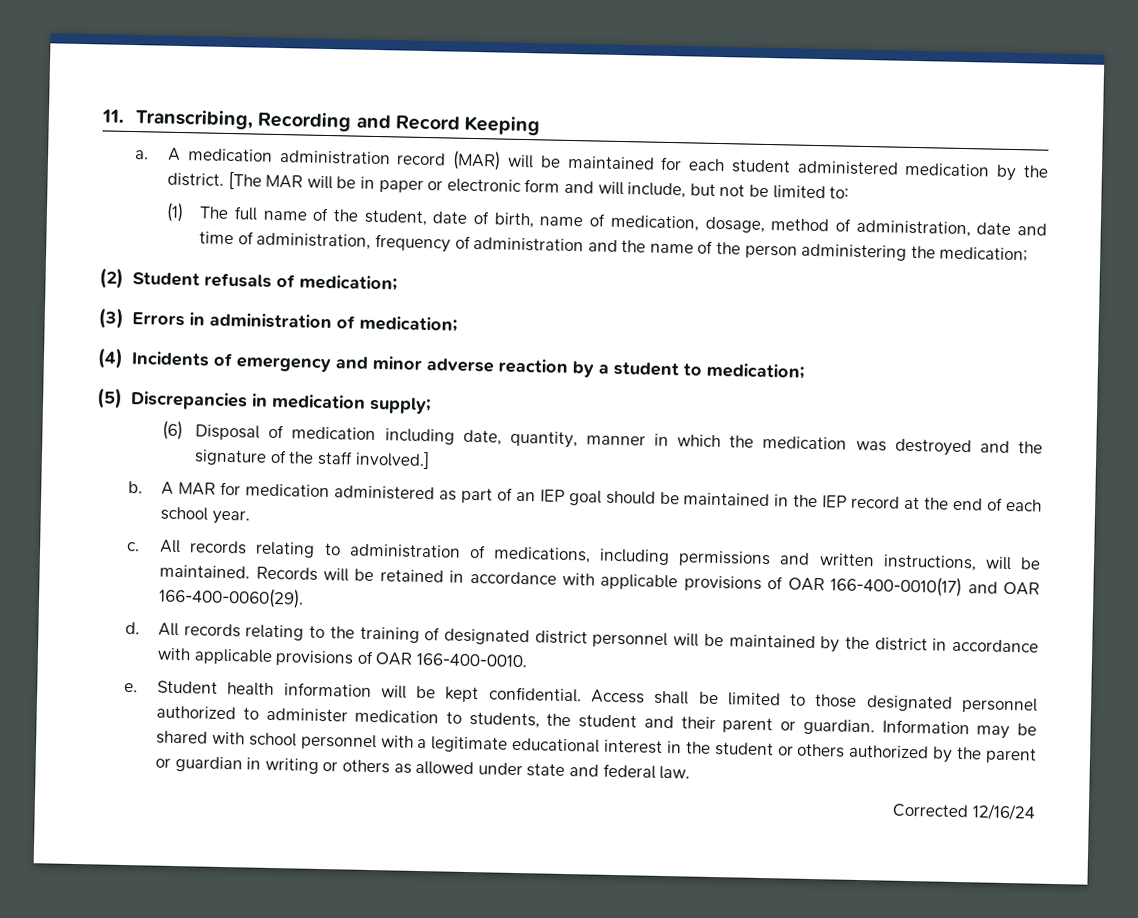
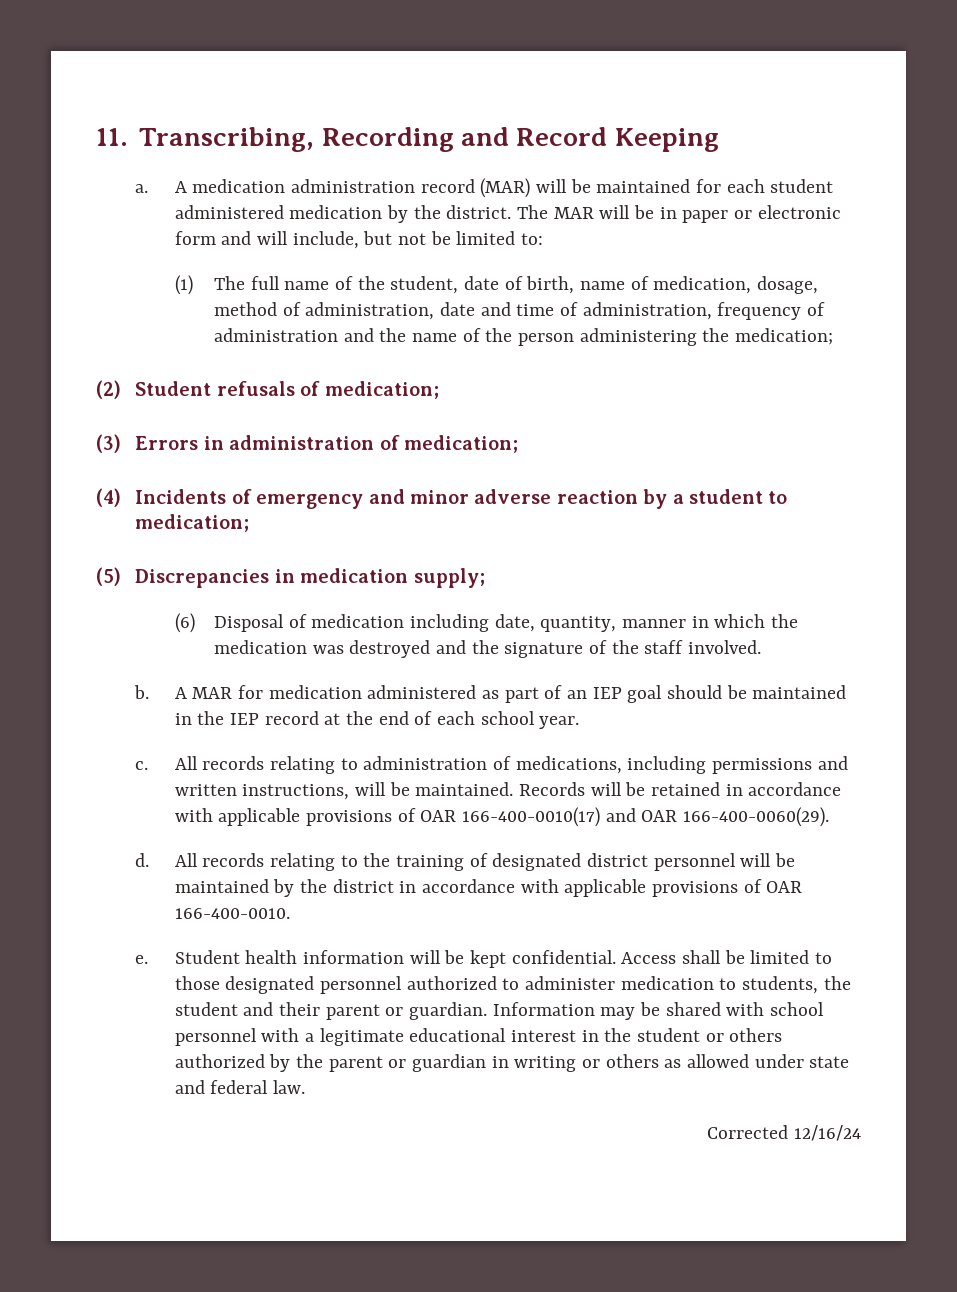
- [The MAR will be in paper or electronic form and will include, but not be limited to:
+ The MAR will be in paper or electronic form and will include, but not be limited to:
- (6) Disposal of medication including date, quantity, manner in which the medication was destroyed and the signature of the staff involved.]
+ (6) Disposal of medication including date, quantity, manner in which the medication was destroyed and the signature of the staff involved.

